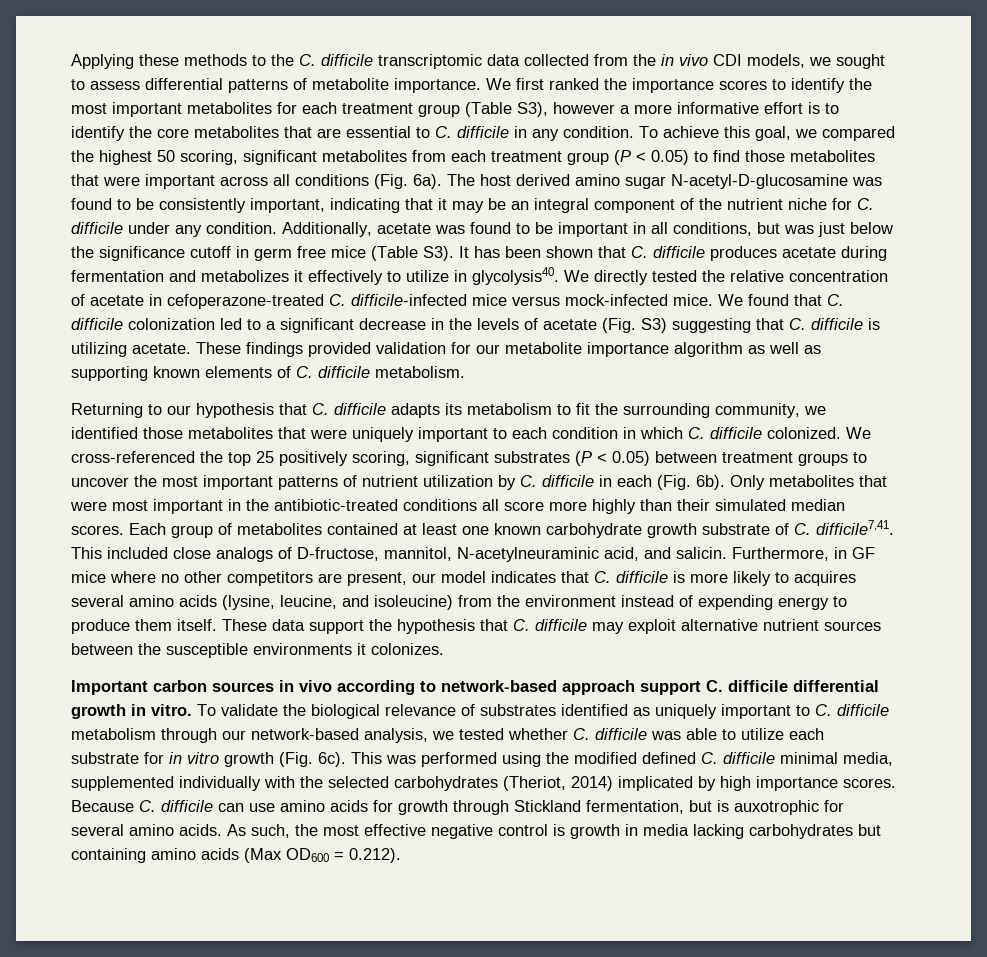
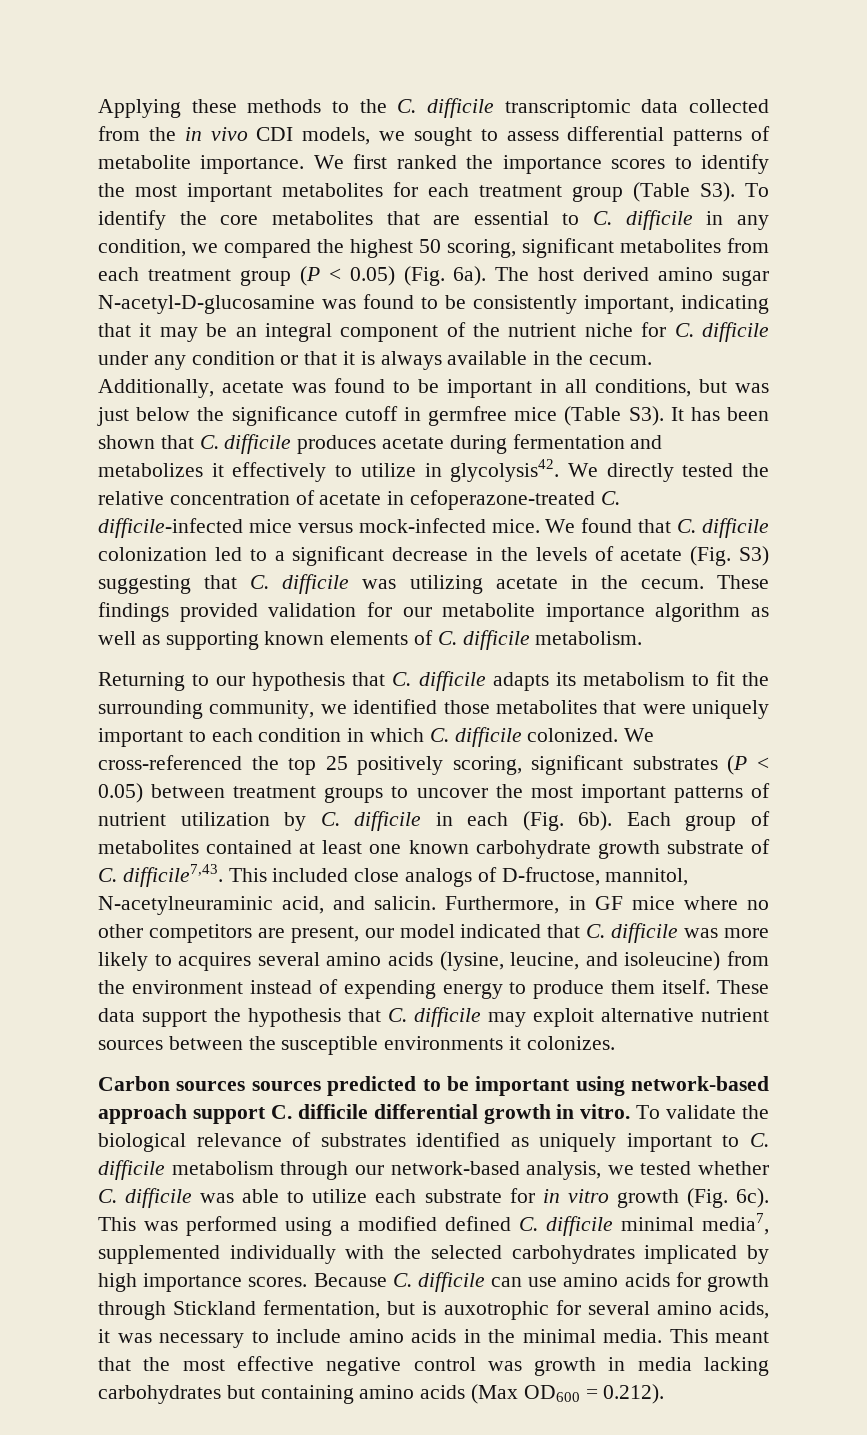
- We first ranked the importance scores to identify the most important metabolites for each treatment group (Table S3), however a more informative effort is to identify the core metabolites that are essential to C. difficile in any condition. To achieve this goal, we compared the highest 50 scoring, significant metabolites from each treatment group (P < 0.05) to find those metabolites that were important across all conditions (Fig. 6a).
+ We first ranked the importance scores to identify the most important metabolites for each treatment group (Table S3). To identify the core metabolites that are essential to C. difficile in any condition, we compared the highest 50 scoring, significant metabolites from each treatment group (P < 0.05) (Fig. 6a).
- The host derived amino sugar N-acetyl-D-glucosamine was found to be consistently important, indicating that it may be an integral component of the nutrient niche for C. difficile under any condition.
+ The host derived amino sugar N-acetyl-D-glucosamine was found to be consistently important, indicating that it may be an integral component of the nutrient niche for C. difficile under any condition or that it is always available in the cecum.
- Additionally, acetate was found to be important in all conditions, but was just below the significance cutoff in germ free mice (Table S3). It has been shown that C. difficile produces acetate during fermentation and metabolizes it effectively to utilize in glycolysis40.
+ Additionally, acetate was found to be important in all conditions, but was just below the significance cutoff in germfree mice (Table S3). It has been shown that C. difficile produces acetate during fermentation and metabolizes it effectively to utilize in glycolysis42.
- We found that C. difficile colonization led to a significant decrease in the levels of acetate (Fig. S3) suggesting that C. difficile is utilizing acetate.
+ We found that C. difficile colonization led to a significant decrease in the levels of acetate (Fig. S3) suggesting that C. difficile was utilizing acetate in the cecum.
- Only metabolites that were most important in the antibiotic-treated conditions all score more highly than their simulated median scores.
- Each group of metabolites contained at least one known carbohydrate growth substrate of C. difficile7,41.
+ Each group of metabolites contained at least one known carbohydrate growth substrate of C. difficile7,43.
- Furthermore, in GF mice where no other competitors are present, our model indicates that C. difficile is more likely to acquires several amino acids (lysine, leucine, and isoleucine) from the environment instead of expending energy to produce them itself.
+ Furthermore, in GF mice where no other competitors are present, our model indicated that C. difficile was more likely to acquires several amino acids (lysine, leucine, and isoleucine) from the environment instead of expending energy to produce them itself.
- Important carbon sources in vivo according to network-based approach support C. difficile differential growth in vitro.
+ Carbon sources sources predicted to be important using network-based approach support C. difficile differential growth in vitro.
- This was performed using the modified defined C. difficile minimal media, supplemented individually with the selected carbohydrates (Theriot, 2014) implicated by high importance scores.
+ This was performed using a modified defined C. difficile minimal media7, supplemented individually with the selected carbohydrates implicated by high importance scores.
- Because C. difficile can use amino acids for growth through Stickland fermentation, but is auxotrophic for several amino acids. As such, the most effective negative control is growth in media lacking carbohydrates but containing amino acids (Max OD600 = 0.212).
+ Because C. difficile can use amino acids for growth through Stickland fermentation, but is auxotrophic for several amino acids, it was necessary to include amino acids in the minimal media. This meant that the most effective negative control was growth in media lacking carbohydrates but containing amino acids (Max OD600 = 0.212).

